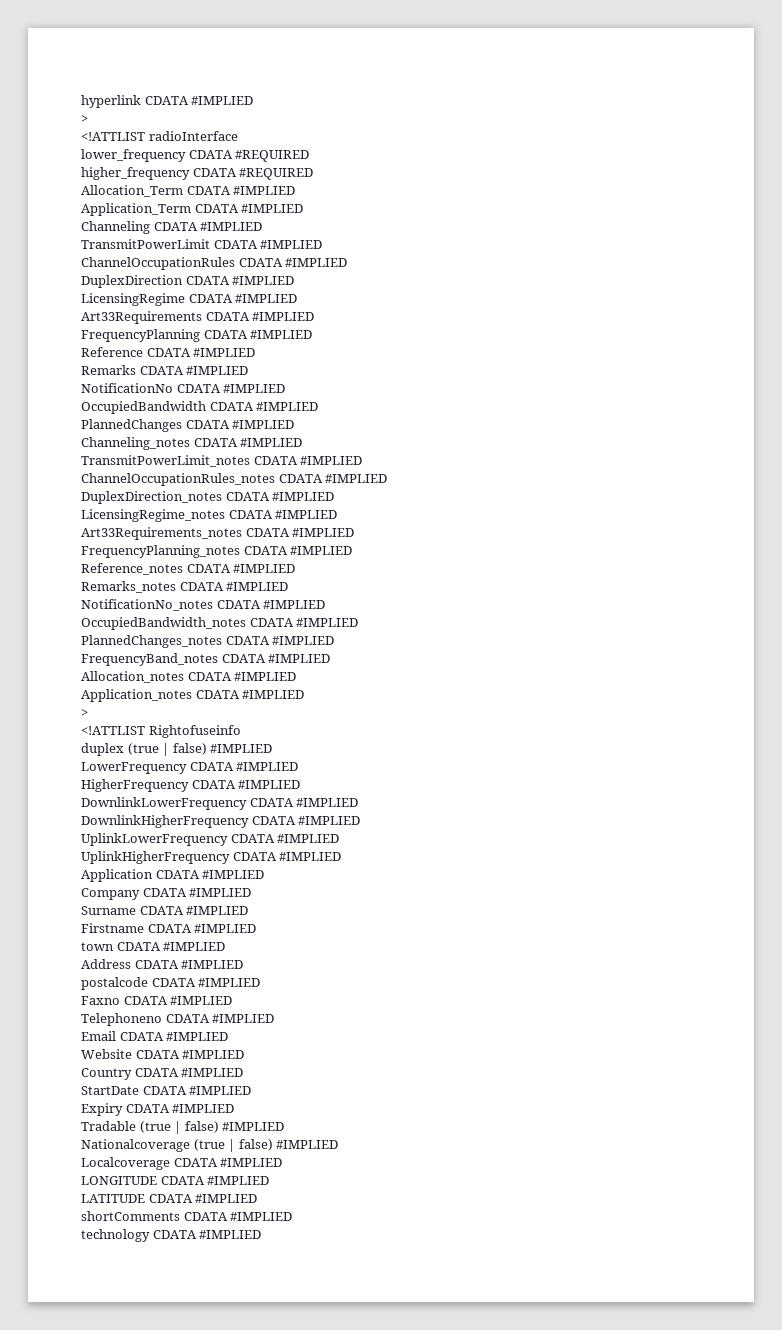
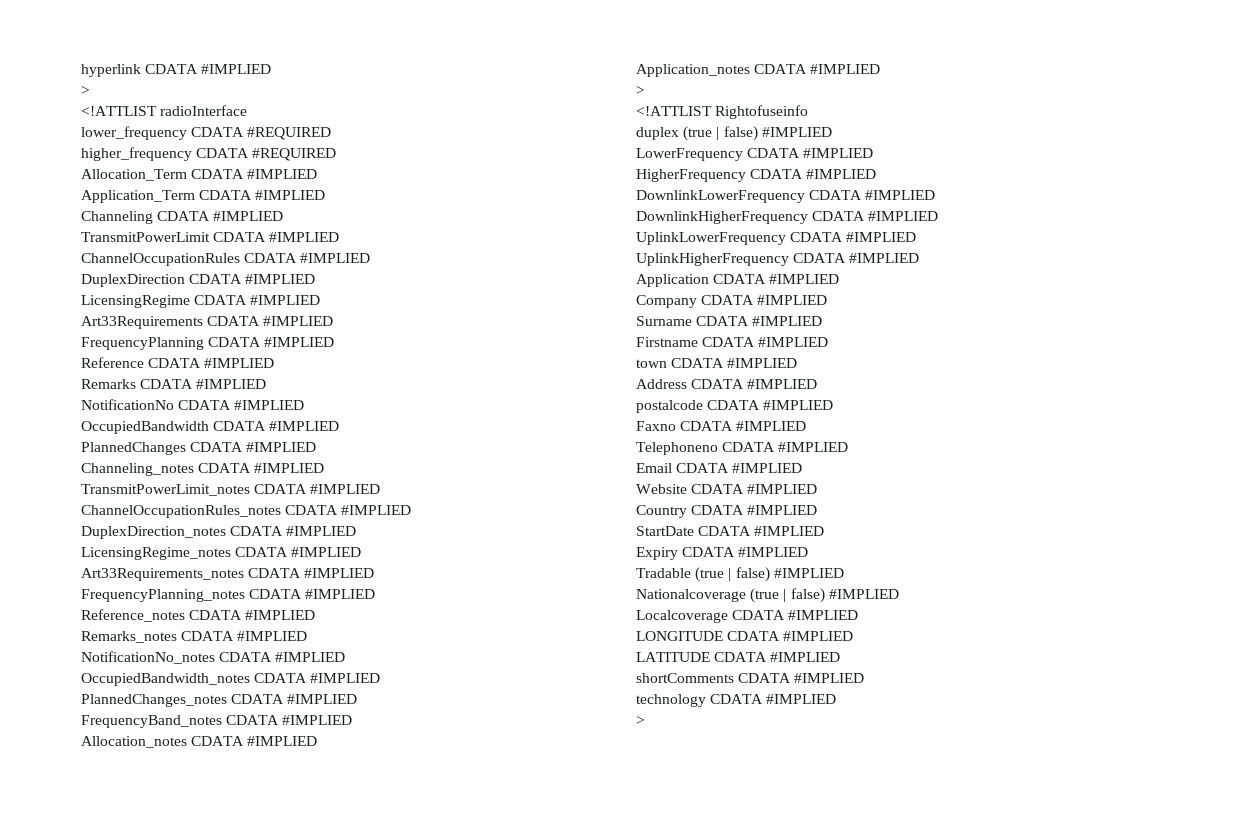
  technology CDATA #IMPLIED
+ >

